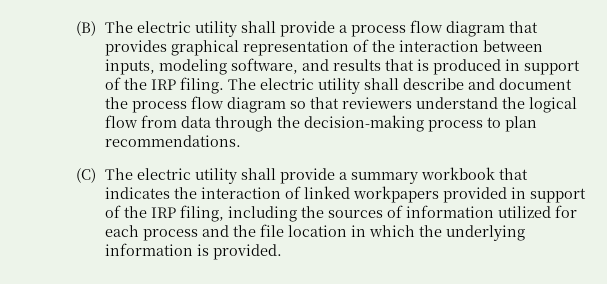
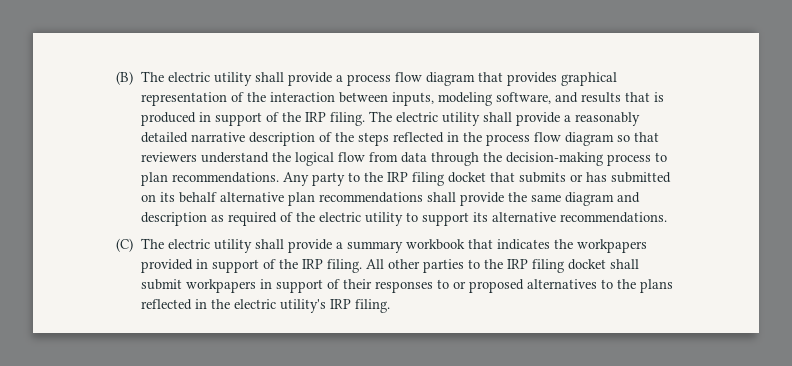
- The electric utility shall describe and document the process flow diagram so that reviewers understand the logical flow from data through the decision-making process to plan recommendations.
+ The electric utility shall provide a reasonably detailed narrative description of the steps reflected in the process flow diagram so that reviewers understand the logical flow from data through the decision-making process to plan recommendations. Any party to the IRP filing docket that submits or has submitted on its behalf alternative plan recommendations shall provide the same diagram and description as required of the electric utility to support its alternative recommendations.
- (C) The electric utility shall provide a summary workbook that indicates the interaction of linked workpapers provided in support of the IRP filing, including the sources of information utilized for each process and the file location in which the underlying information is provided.
+ (C) The electric utility shall provide a summary workbook that indicates the workpapers provided in support of the IRP filing. All other parties to the IRP filing docket shall submit workpapers in support of their responses to or proposed alternatives to the plans reflected in the electric utility's IRP filing.

